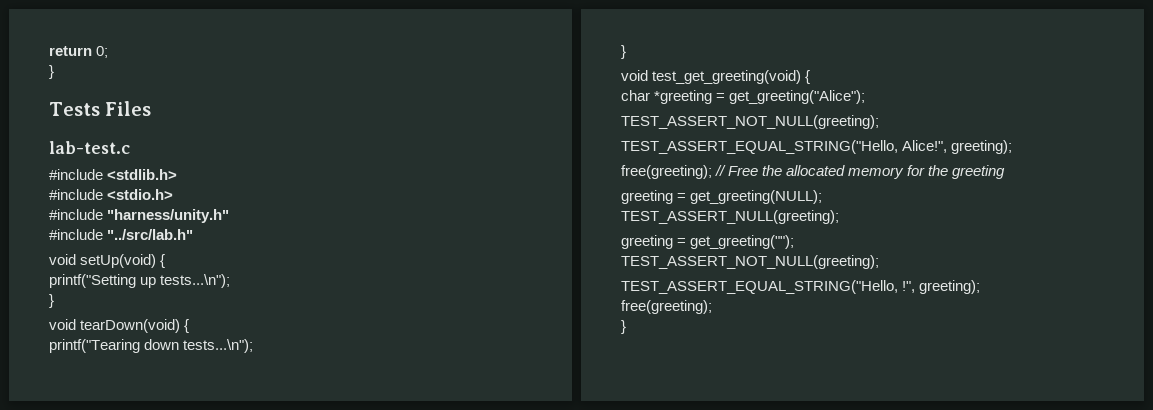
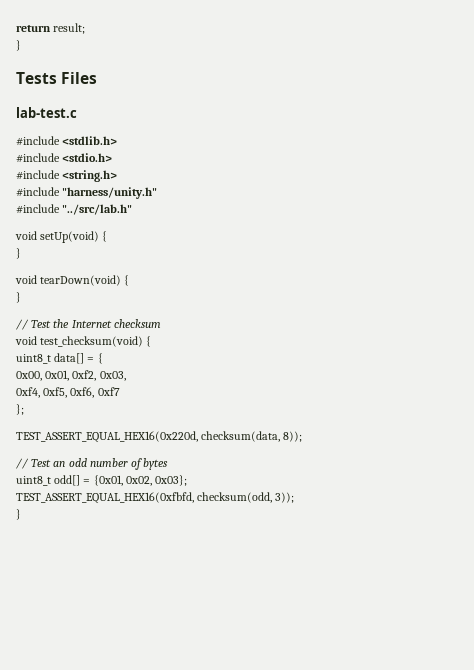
- return 0;
+ return result;
+ #include <string.h>
- printf("Setting up tests...\n");
  void tearDown(void) {
- printf("Tearing down tests...\n");
  }
- void test_get_greeting(void) {
- char *greeting = get_greeting("Alice");
- TEST_ASSERT_NOT_NULL(greeting);
- TEST_ASSERT_EQUAL_STRING("Hello, Alice!", greeting);
- free(greeting); // Free the allocated memory for the greeting
- greeting = get_greeting(NULL);
- TEST_ASSERT_NULL(greeting);
- greeting = get_greeting("");
- TEST_ASSERT_NOT_NULL(greeting);
- TEST_ASSERT_EQUAL_STRING("Hello, !", greeting);
- free(greeting);
+ // Test the Internet checksum
+ void test_checksum(void) {
+ uint8_t data[] = {
+ 0x00, 0x01, 0xf2, 0x03,
+ 0xf4, 0xf5, 0xf6, 0xf7
+ };
+ TEST_ASSERT_EQUAL_HEX16(0x220d, checksum(data, 8));
+ // Test an odd number of bytes
+ uint8_t odd[] = {0x01, 0x02, 0x03};
+ TEST_ASSERT_EQUAL_HEX16(0xfbfd, checksum(odd, 3));

